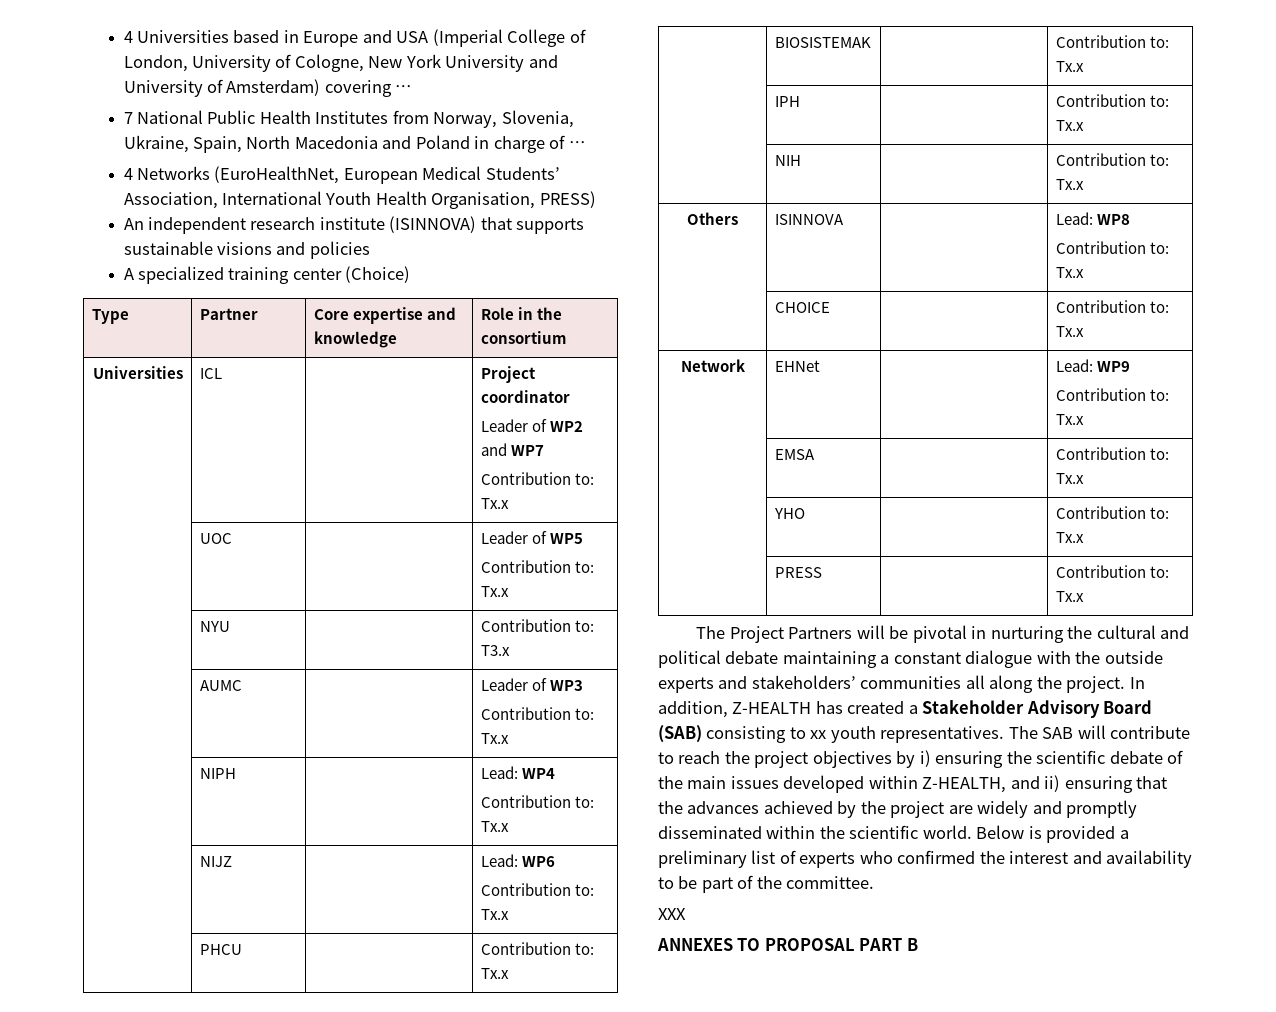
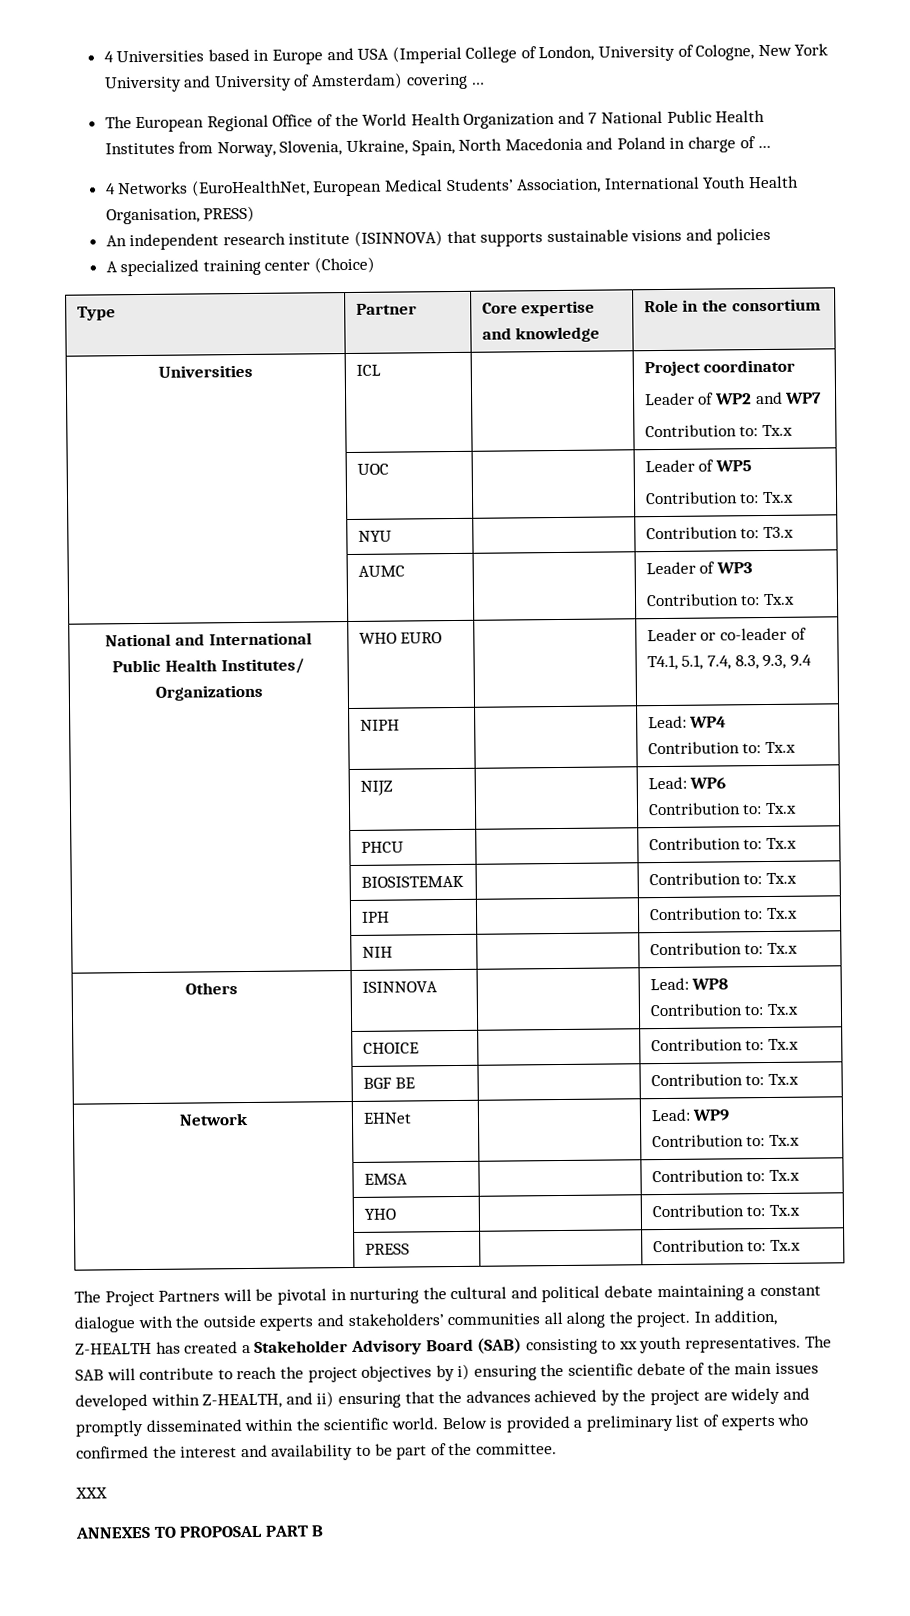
- 7 National Public Health Institutes from Norway, Slovenia, Ukraine, Spain, North Macedonia and Poland in charge of …
+ The European Regional Office of the World Health Organization and 7 National Public Health Institutes from Norway, Slovenia, Ukraine, Spain, North Macedonia and Poland in charge of …
+ National and International Public Health Institutes/ Organizations | WHO EURO | | Leader or co-leader of T4.1, 5.1, 7.4, 8.3, 9.3, 9.4
+ | BGF BE | | Contribution to: Tx.x

